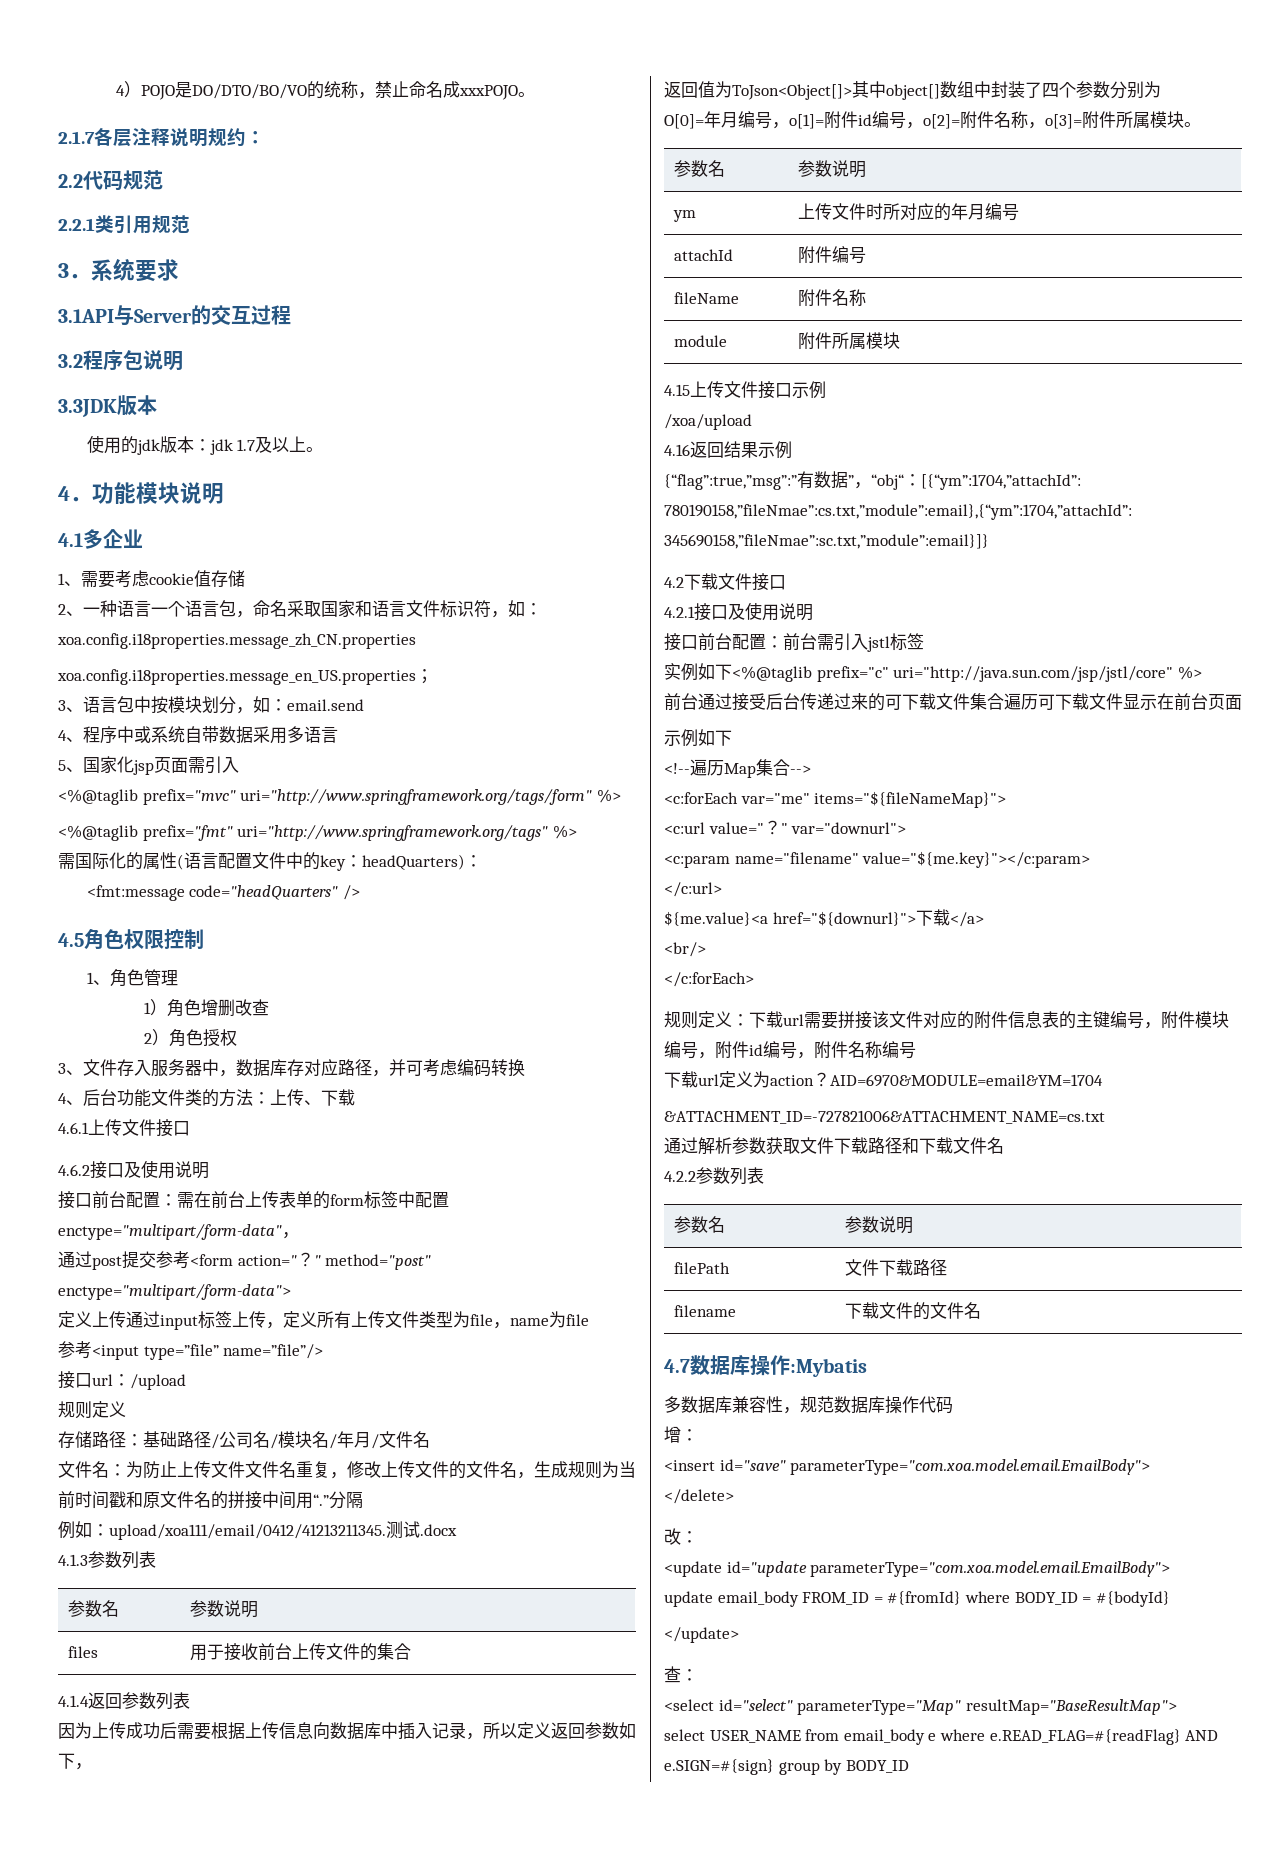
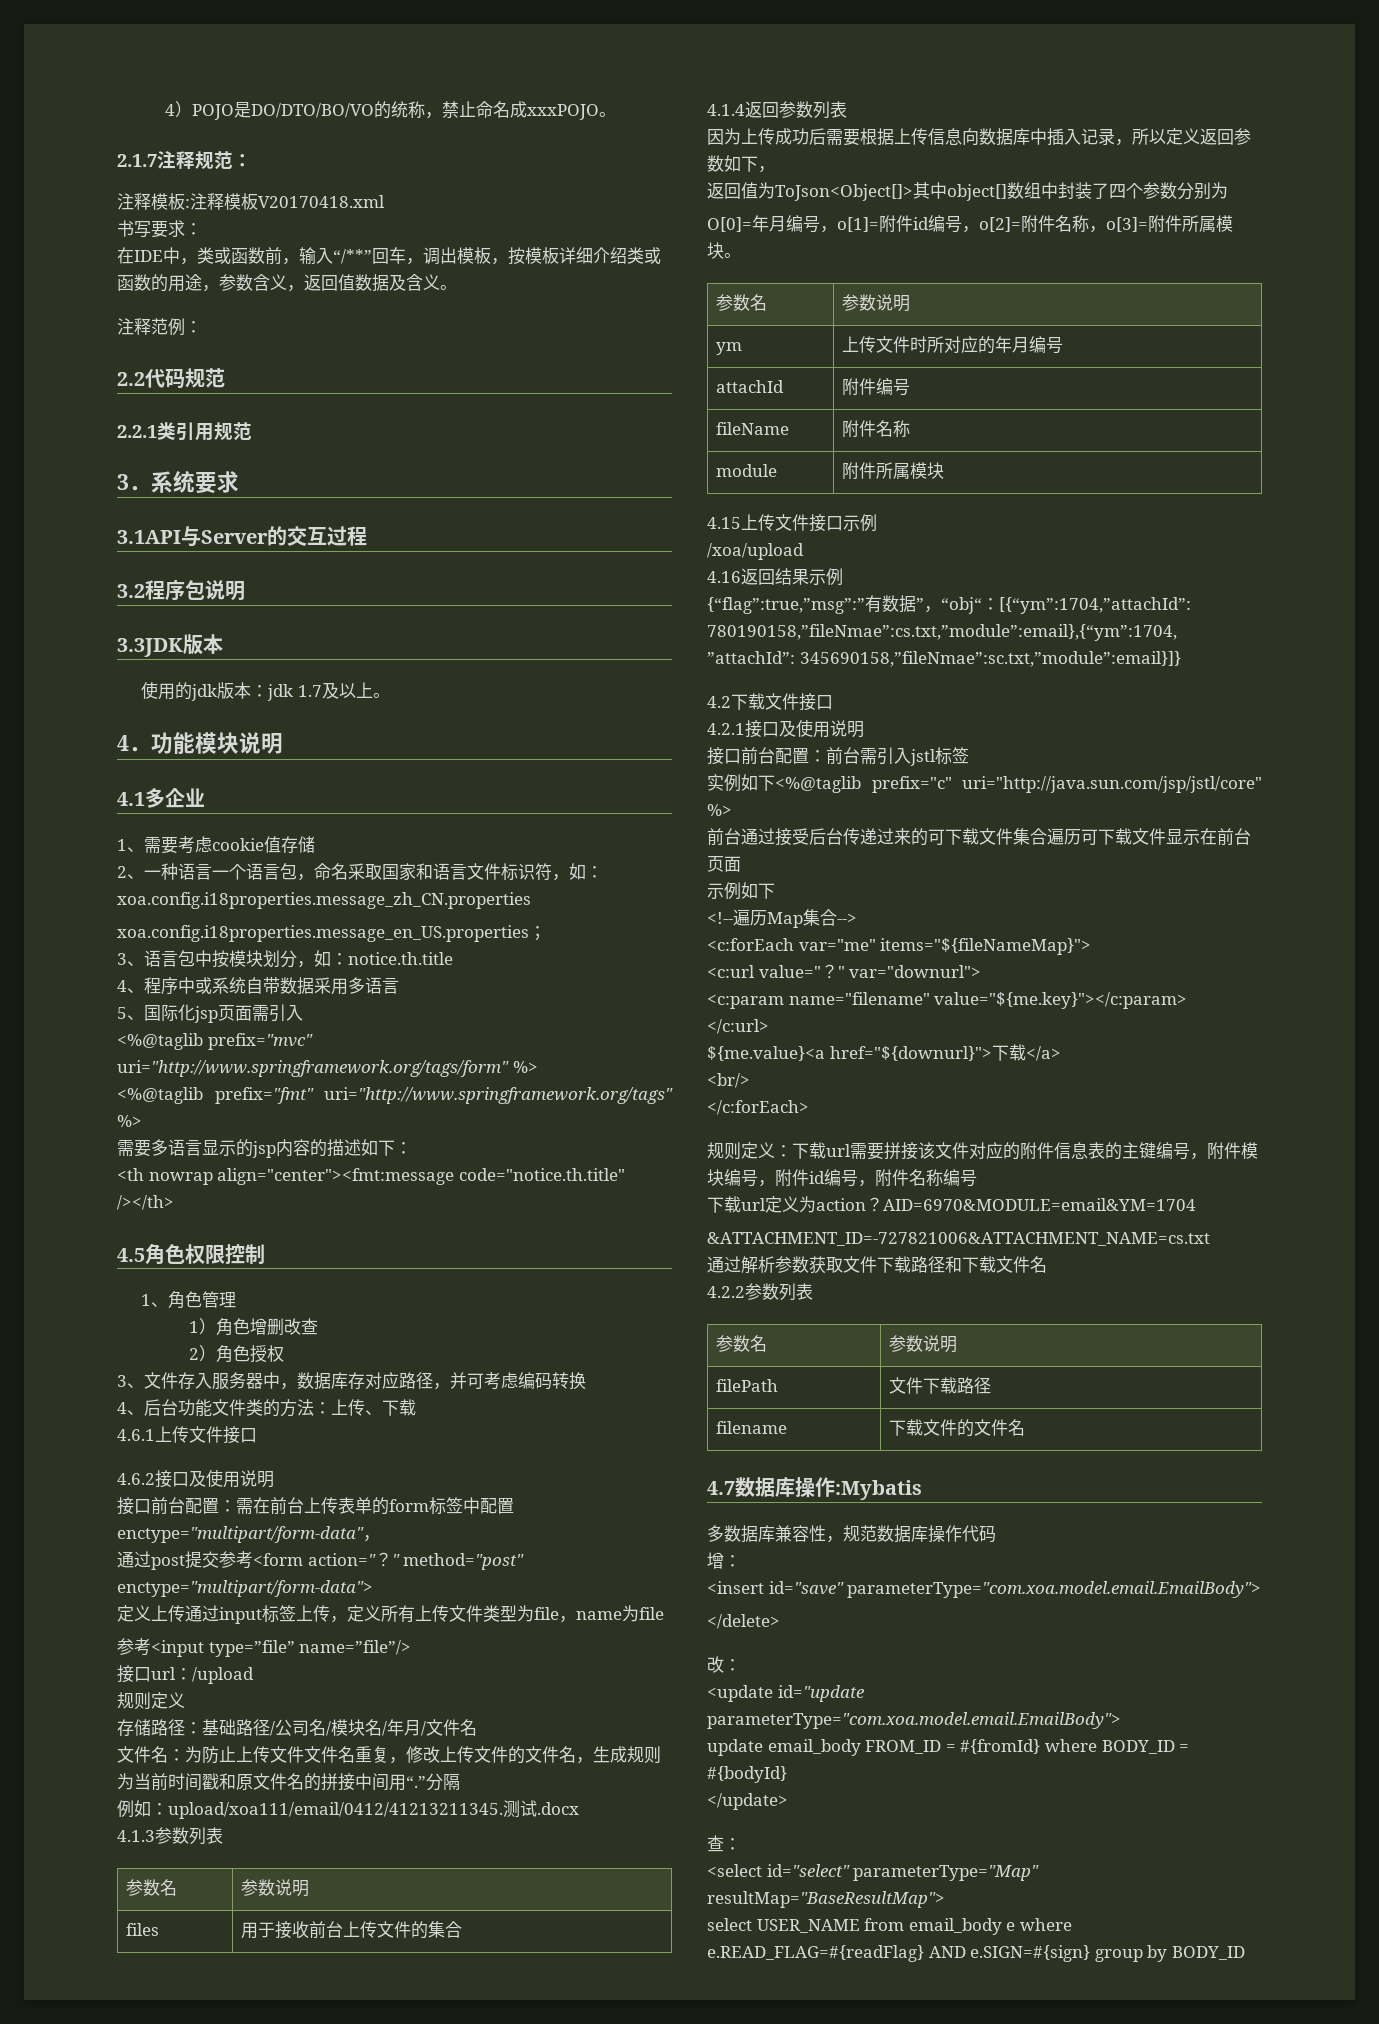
- 2.1.7各层注释说明规约：
+ 2.1.7注释规范：
+ 注释模板:注释模板V20170418.xml
+ 书写要求：
+ 在IDE中，类或函数前，输入“/**”回车，调出模板，按模板详细介绍类或函数的用途，参数含义，返回值数据及含义。
+ 注释范例：
- 3、语言包中按模块划分，如：email.send
+ 3、语言包中按模块划分，如：notice.th.title
- 5、国家化jsp页面需引入
+ 5、国际化jsp页面需引入
- 需国际化的属性(语言配置文件中的key：headQuarters)：
- <fmt:message code="headQuarters" />
+ 需要多语言显示的jsp内容的描述如下：
+ <th nowrap align="center"><fmt:message code="notice.th.title" /></th>

